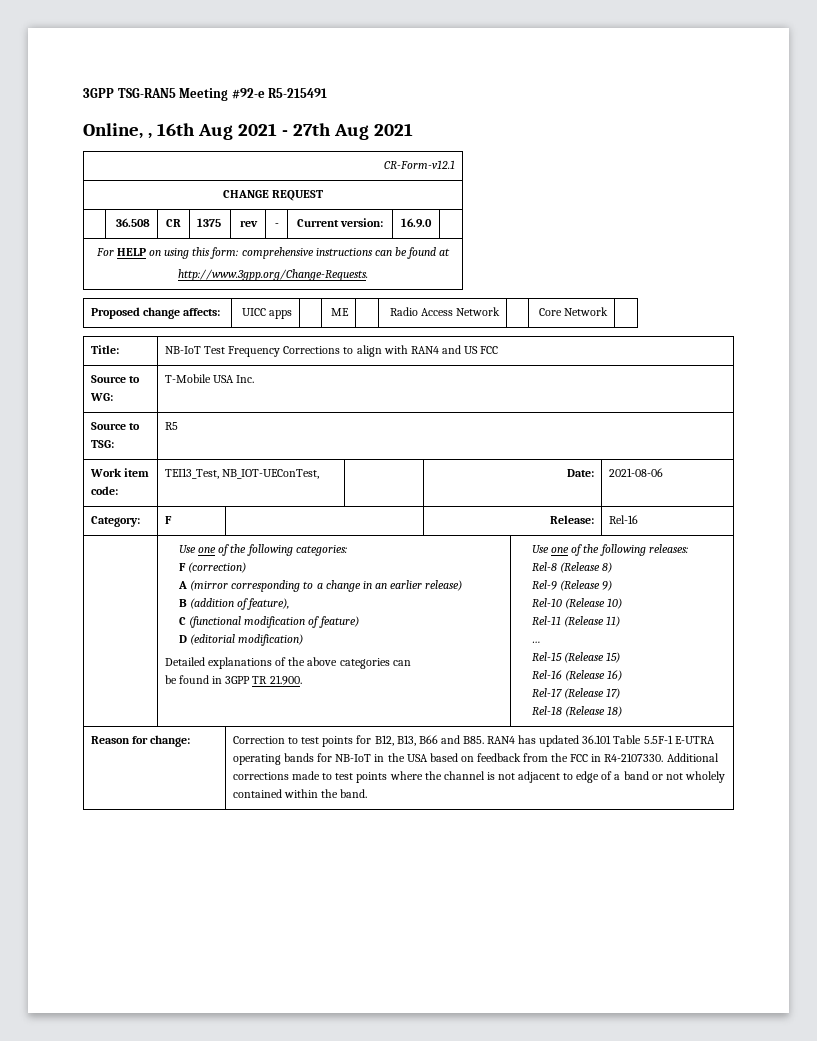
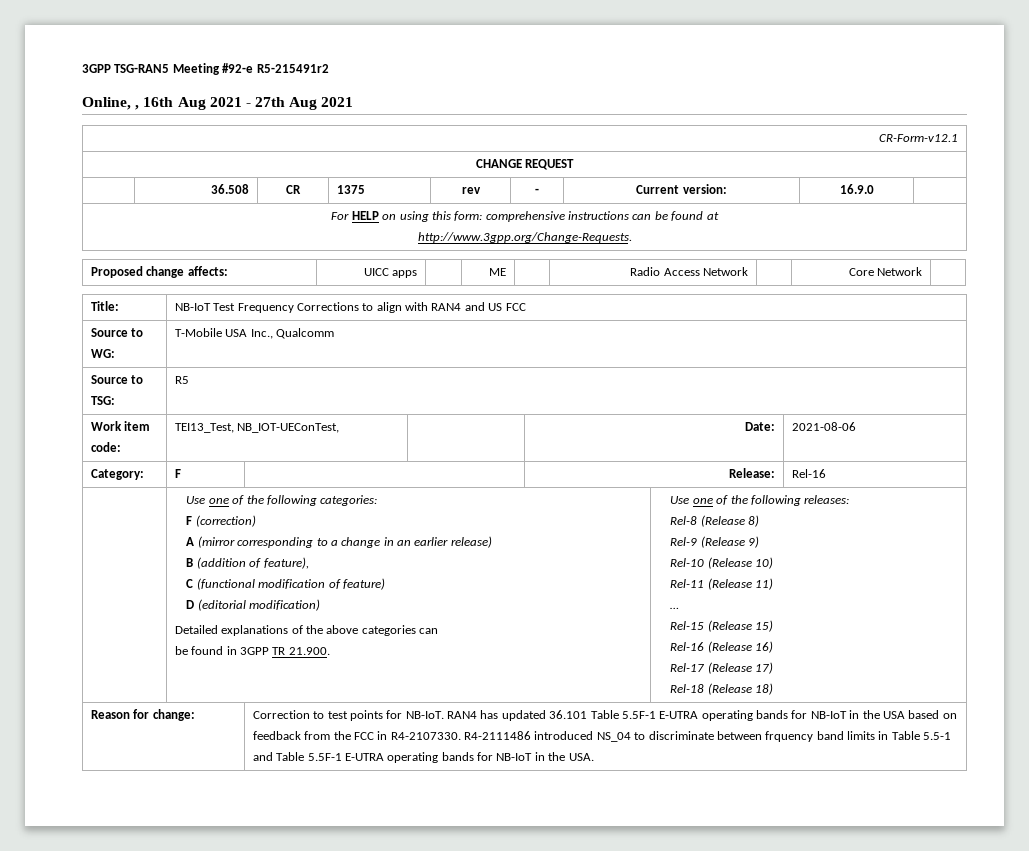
- 3GPP TSG-RAN5 Meeting #92-e R5-215491
+ 3GPP TSG-RAN5 Meeting #92-e R5-215491r2
- Source to WG: | T-Mobile USA Inc.
+ Source to WG: | T-Mobile USA Inc., Qualcomm
- Correction to test points for B12, B13, B66 and B85. RAN4 has updated 36.101 Table 5.5F-1 E-UTRA operating bands for NB-IoT in the USA based on feedback from the FCC in R4-2107330.
+ Correction to test points for NB-IoT. RAN4 has updated 36.101 Table 5.5F-1 E-UTRA operating bands for NB-IoT in the USA based on feedback from the FCC in R4-2107330.
- Additional corrections made to test points where the channel is not adjacent to edge of a band or not wholely contained within the band.
+ R4-2111486 introduced NS_04 to discriminate between frquency band limits in Table 5.5-1 and Table 5.5F-1 E-UTRA operating bands for NB-IoT in the USA.

